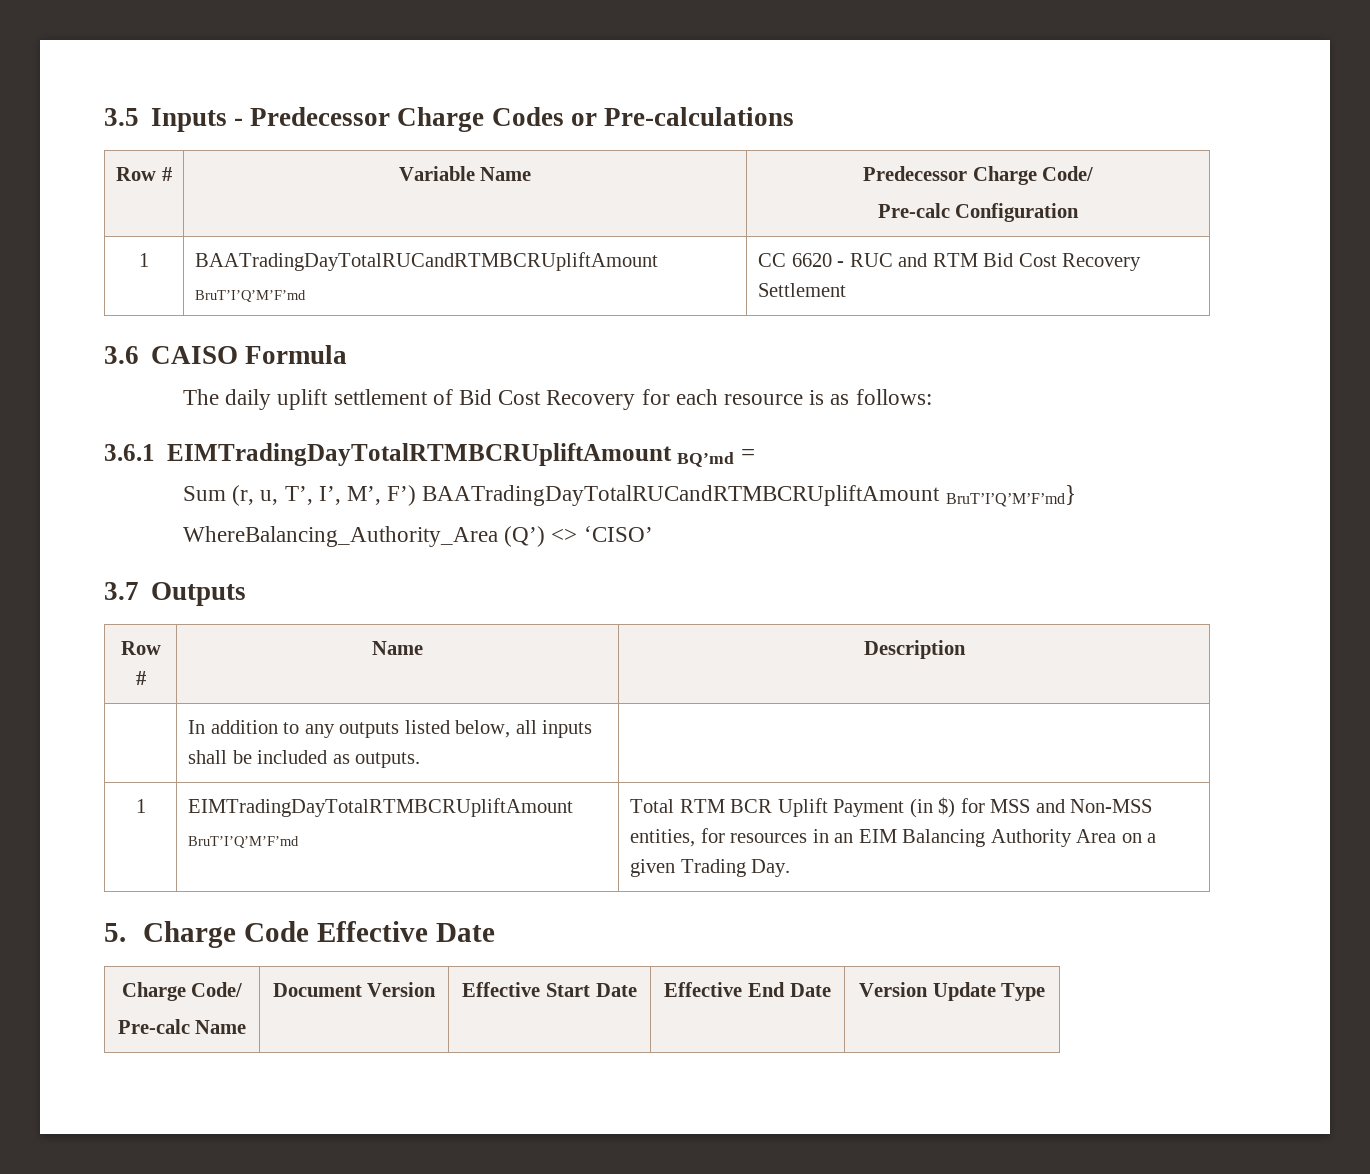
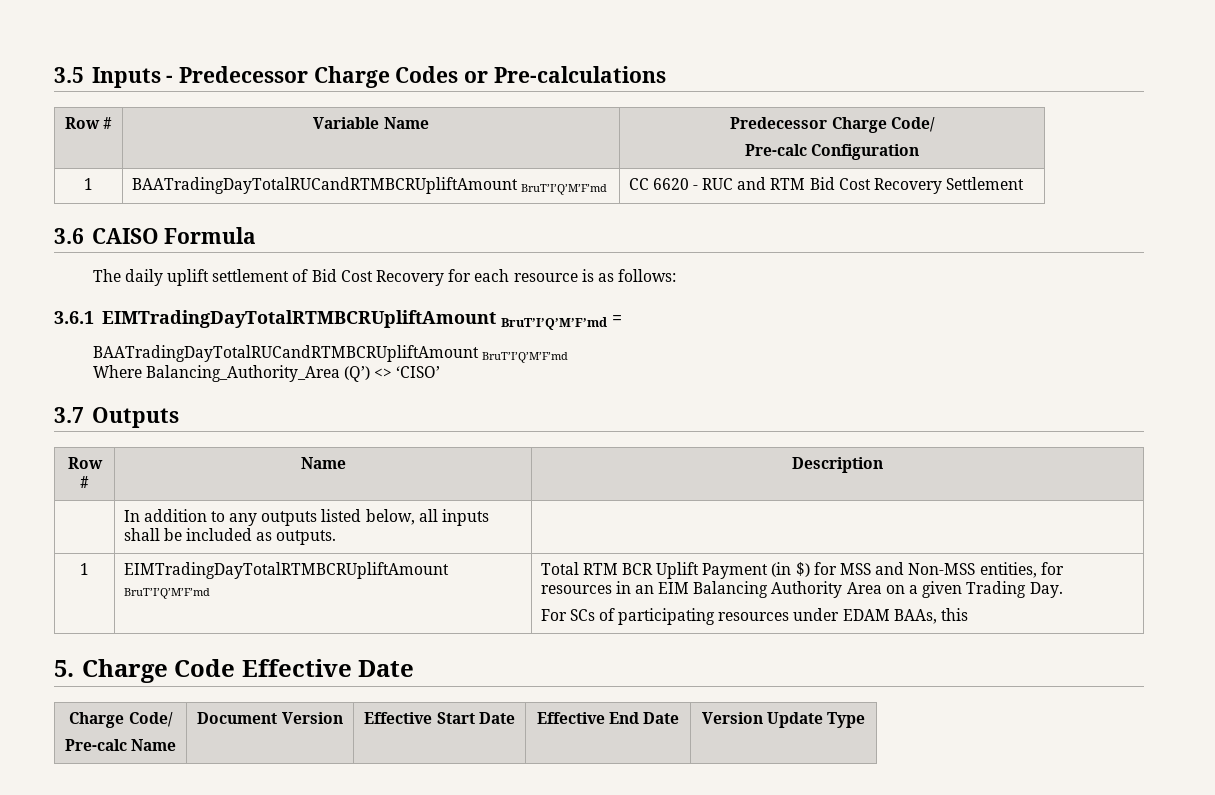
- 3.6.1 EIMTradingDayTotalRTMBCRUpliftAmount BQ’md =
- Sum (r, u, T’, I’, M’, F’) BAATradingDayTotalRUCandRTMBCRUpliftAmount BruT’I’Q’M’F’md}
- WhereBalancing_Authority_Area (Q’) <> ‘CISO’
+ 3.6.1 EIMTradingDayTotalRTMBCRUpliftAmount BruT’I’Q’M’F’md =
+ BAATradingDayTotalRUCandRTMBCRUpliftAmount BruT’I’Q’M’F’md
+ Where Balancing_Authority_Area (Q’) <> ‘CISO’
  1 | EIMTradingDayTotalRTMBCRUpliftAmount BruT’I’Q’M’F’md | Total RTM BCR Uplift Payment (in $) for MSS and Non-MSS entities, for resources in an EIM Balancing Authority Area on a given Trading Day.
+ For SCs of participating resources under EDAM BAAs, this

